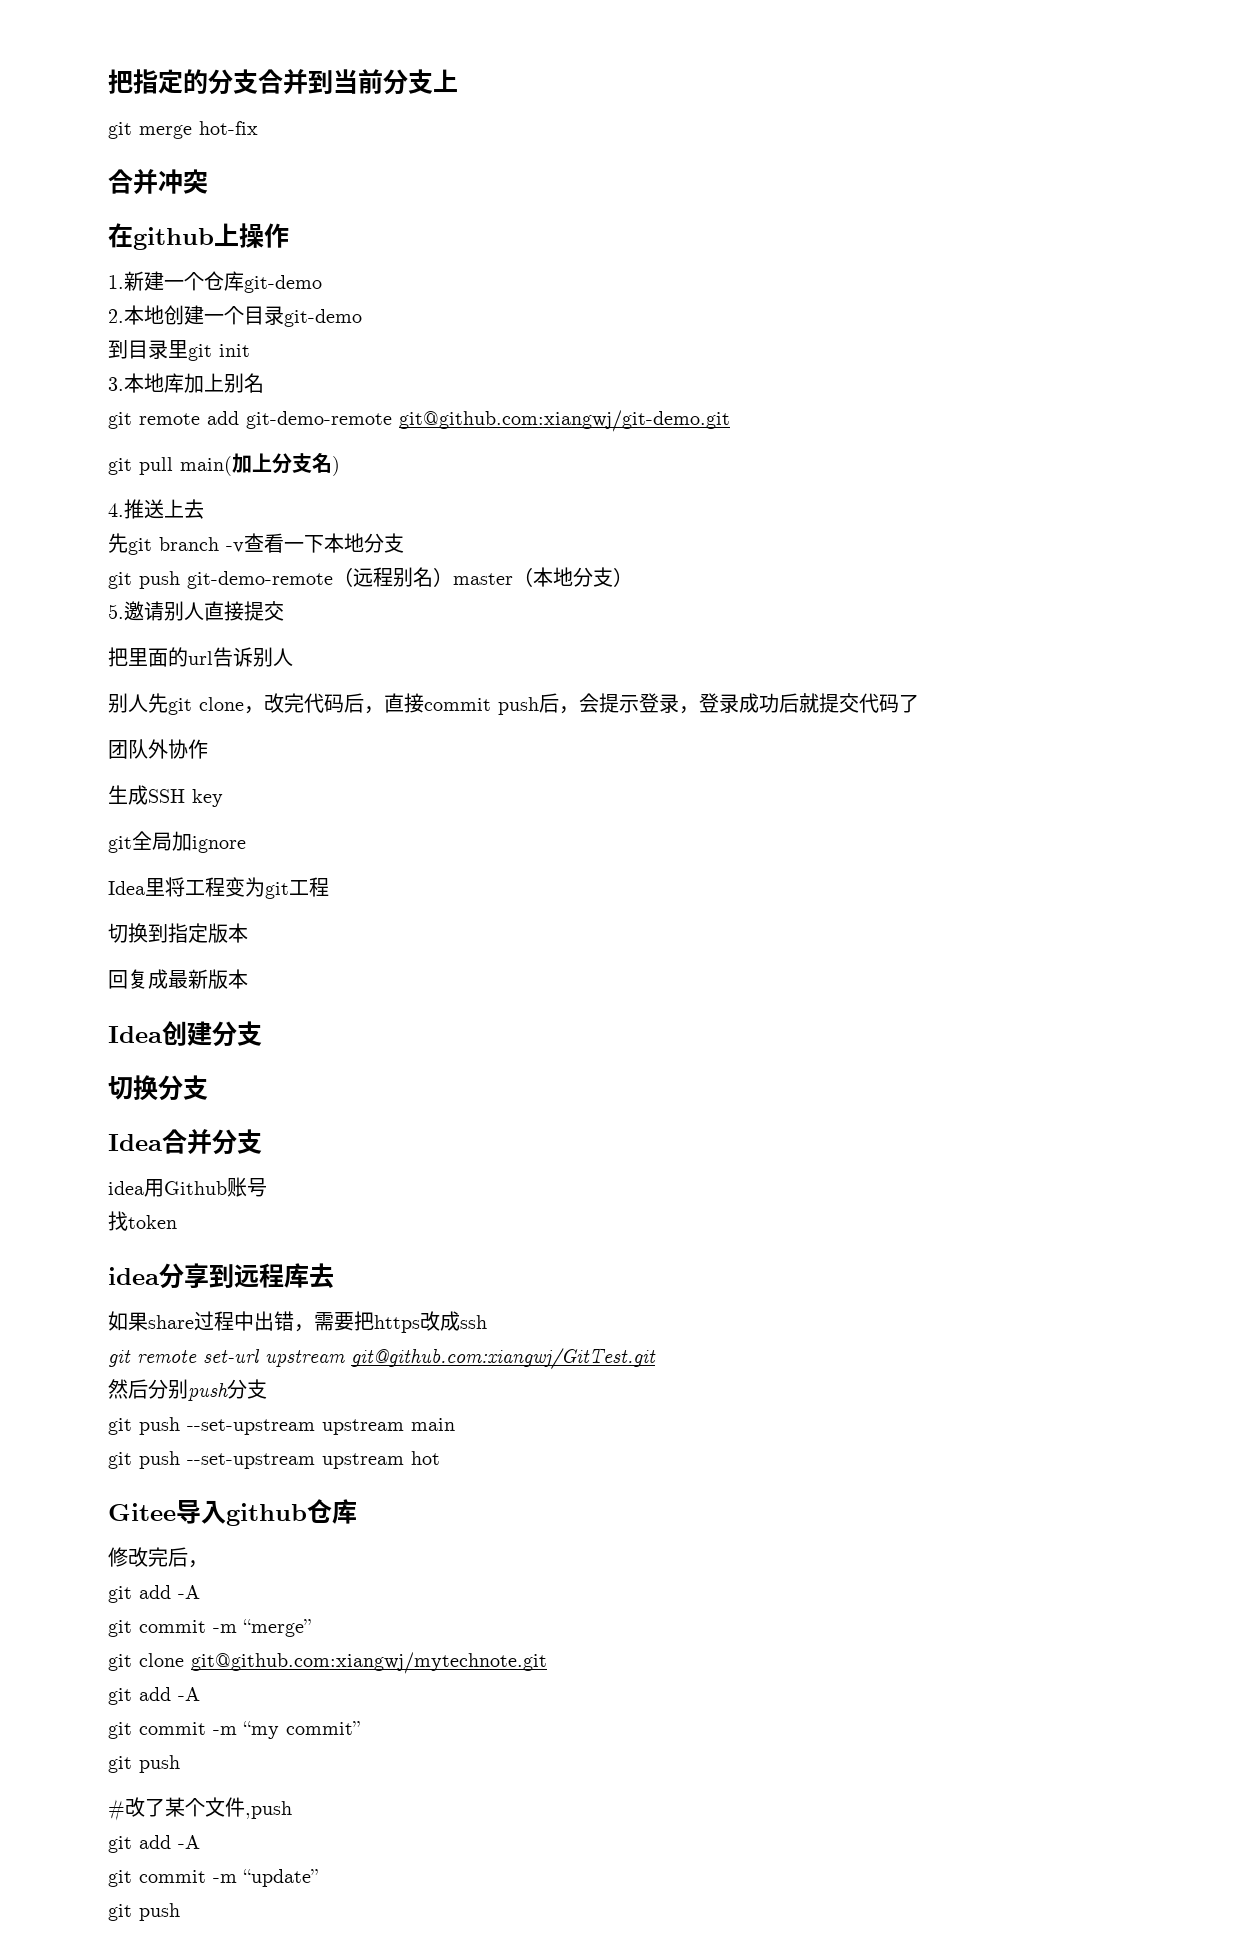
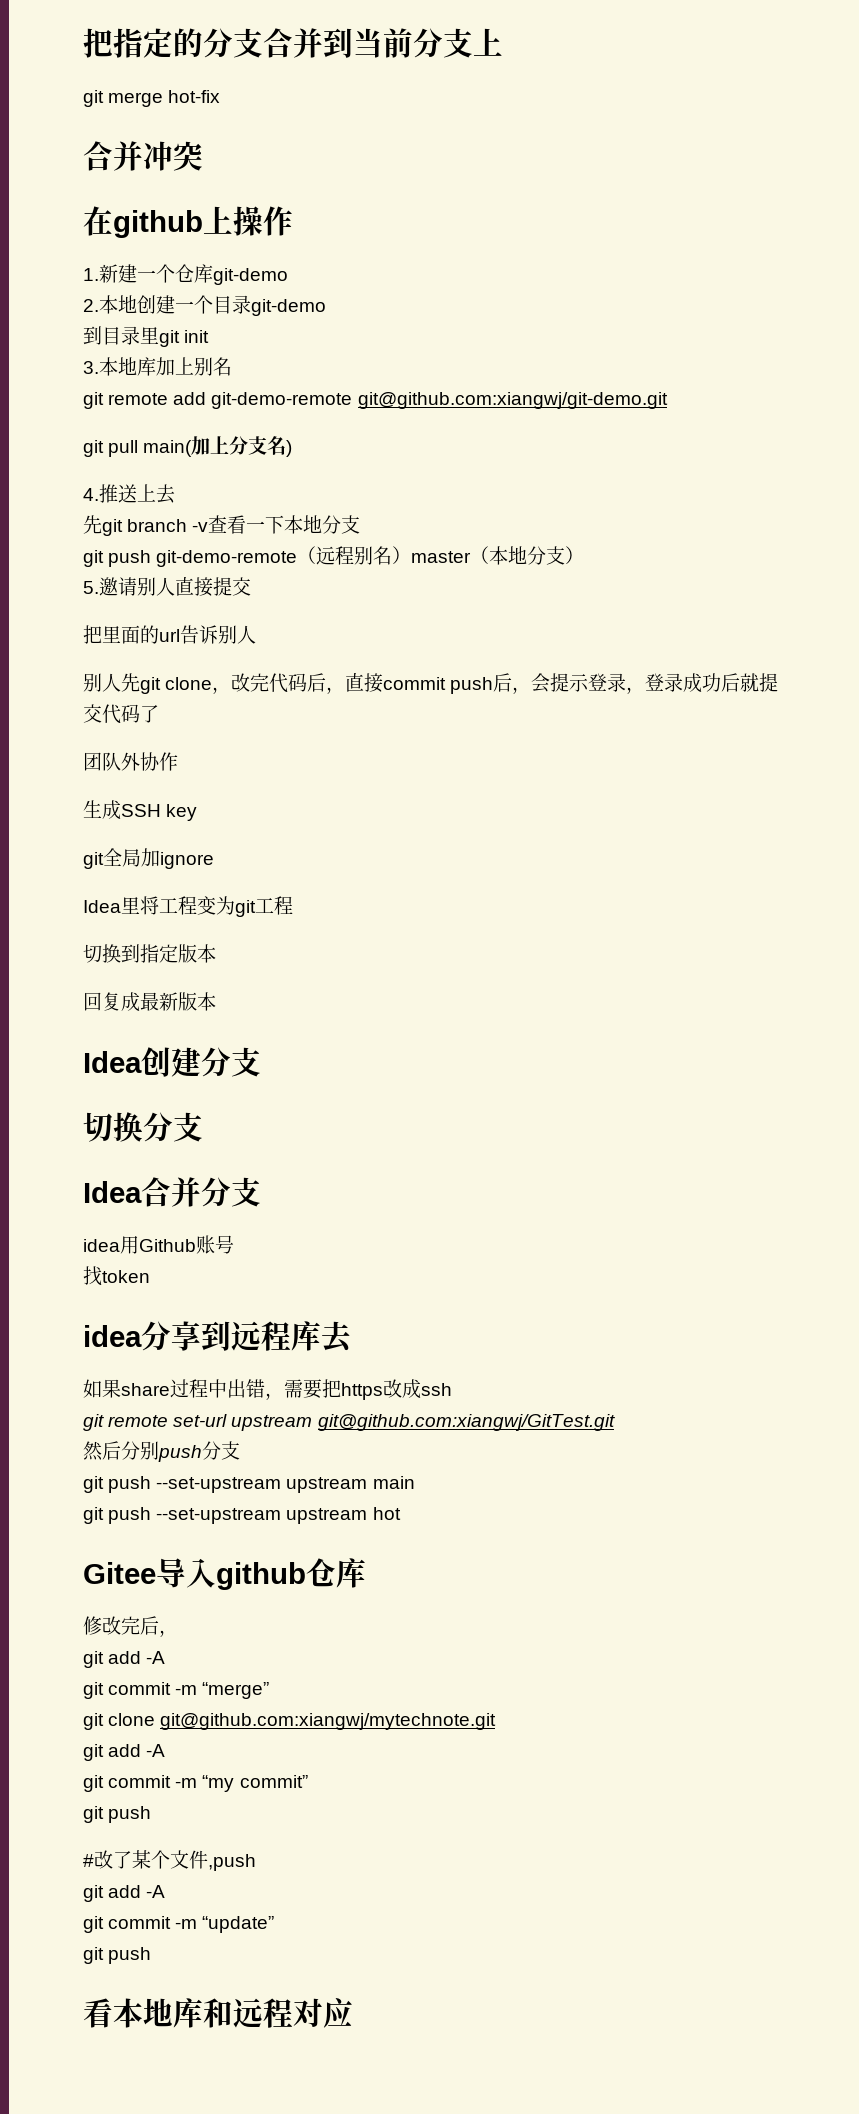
+ 看本地库和远程对应

